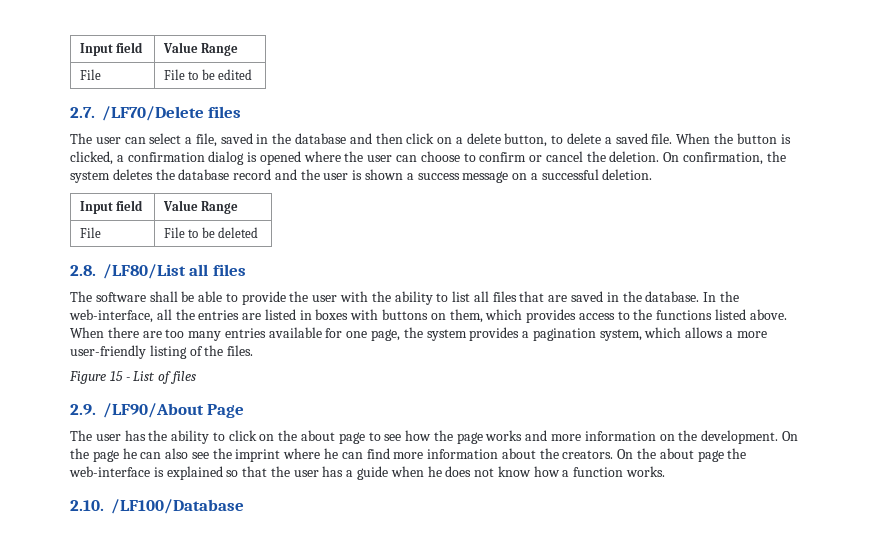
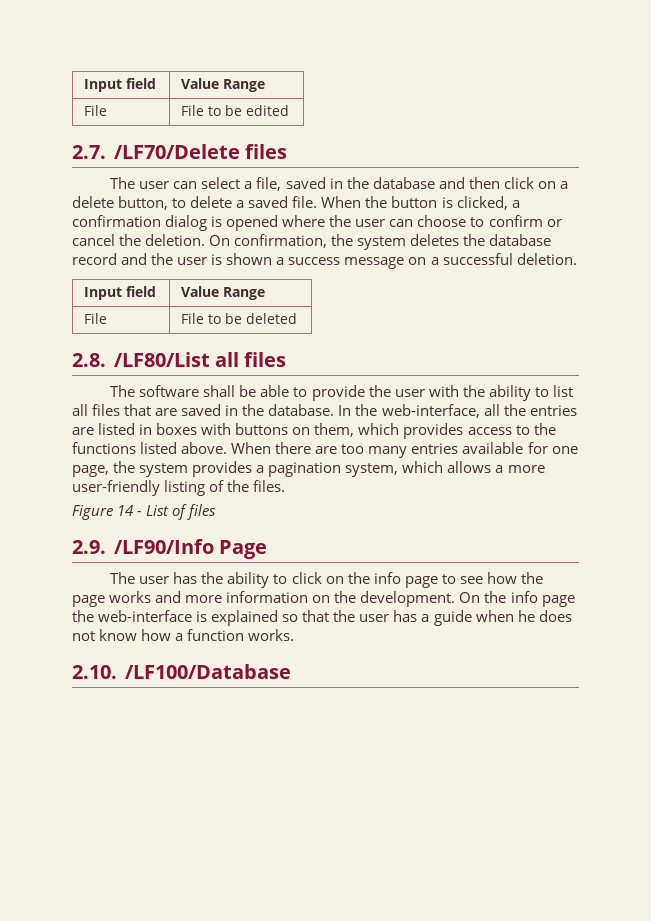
- Figure 15 - List of files
+ Figure 14 - List of files
- 2.9. /LF90/About Page
+ 2.9. /LF90/Info Page
- The user has the ability to click on the about page to see how the page works and more information on the development.
+ The user has the ability to click on the info page to see how the page works and more information on the development.
- On the page he can also see the imprint where he can find more information about the creators. On the about page the web-interface is explained so that the user has a guide when he does not know how a function works.
+ On the info page the web-interface is explained so that the user has a guide when he does not know how a function works.

